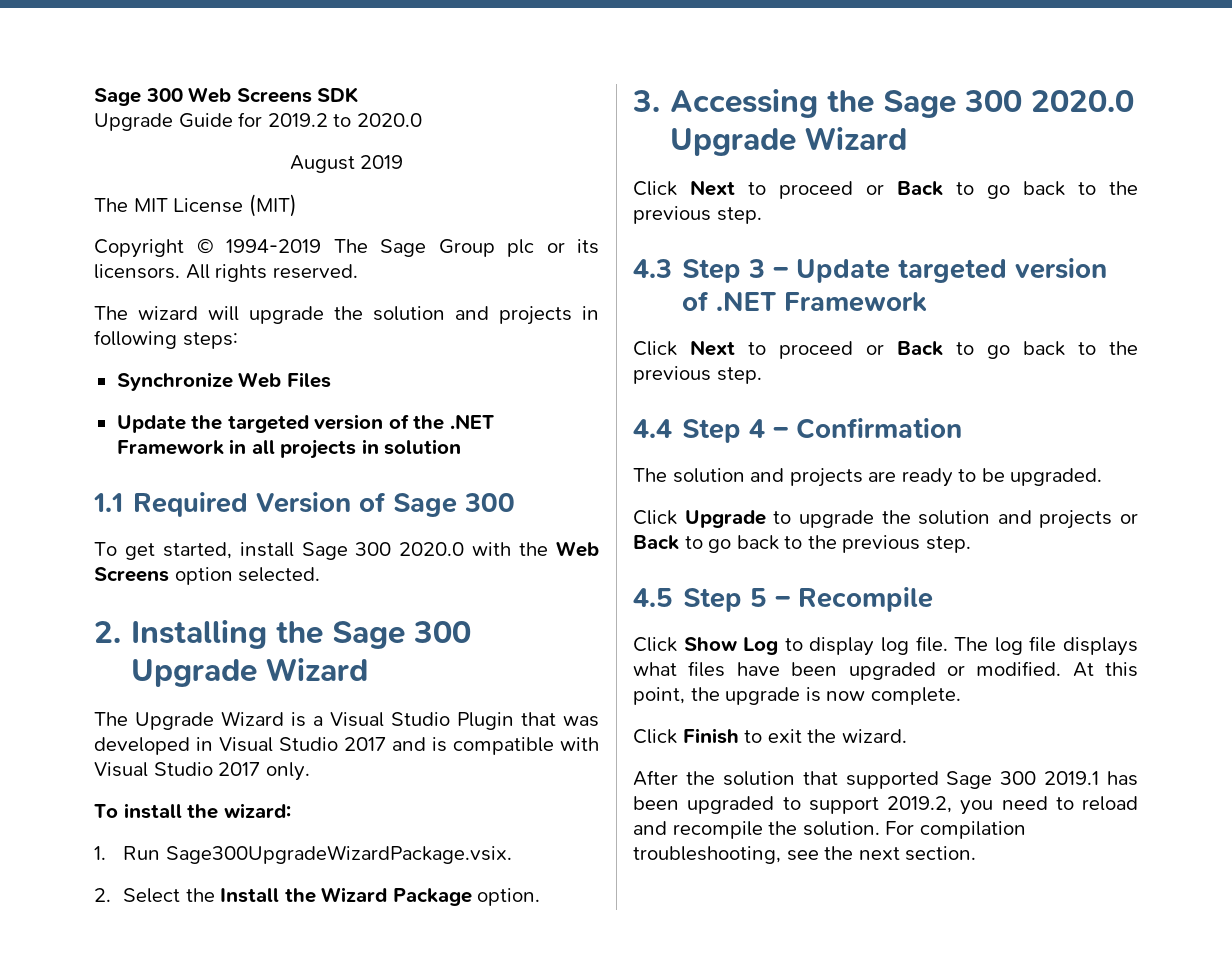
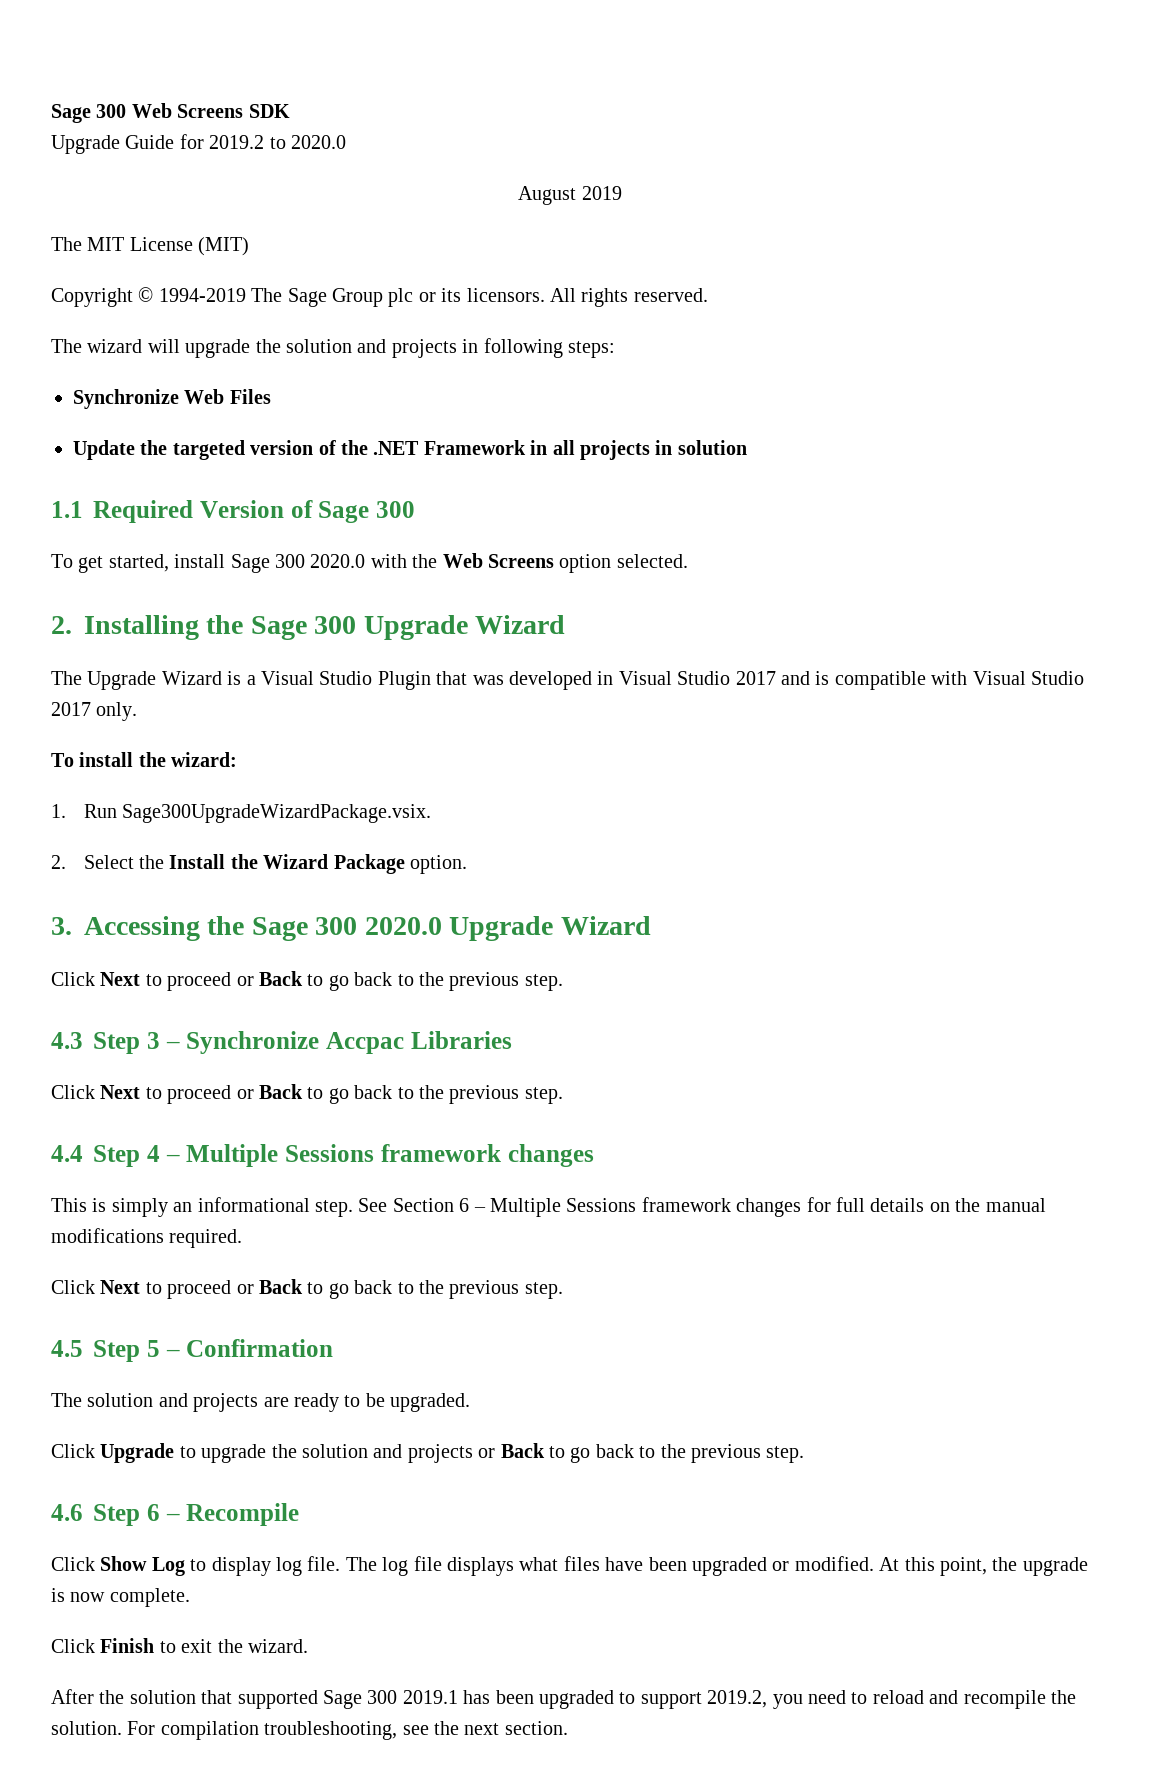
- 4.3 Step 3 – Update targeted version of .NET Framework
+ 4.3 Step 3 – Synchronize Accpac Libraries
- 4.4 Step 4 – Confirmation
+ 4.4 Step 4 – Multiple Sessions framework changes
+ This is simply an informational step. See Section 6 – Multiple Sessions framework changes for full details on the manual modifications required.
+ Click Next to proceed or Back to go back to the previous step.
+ 4.5 Step 5 – Confirmation
- 4.5 Step 5 – Recompile
+ 4.6 Step 6 – Recompile

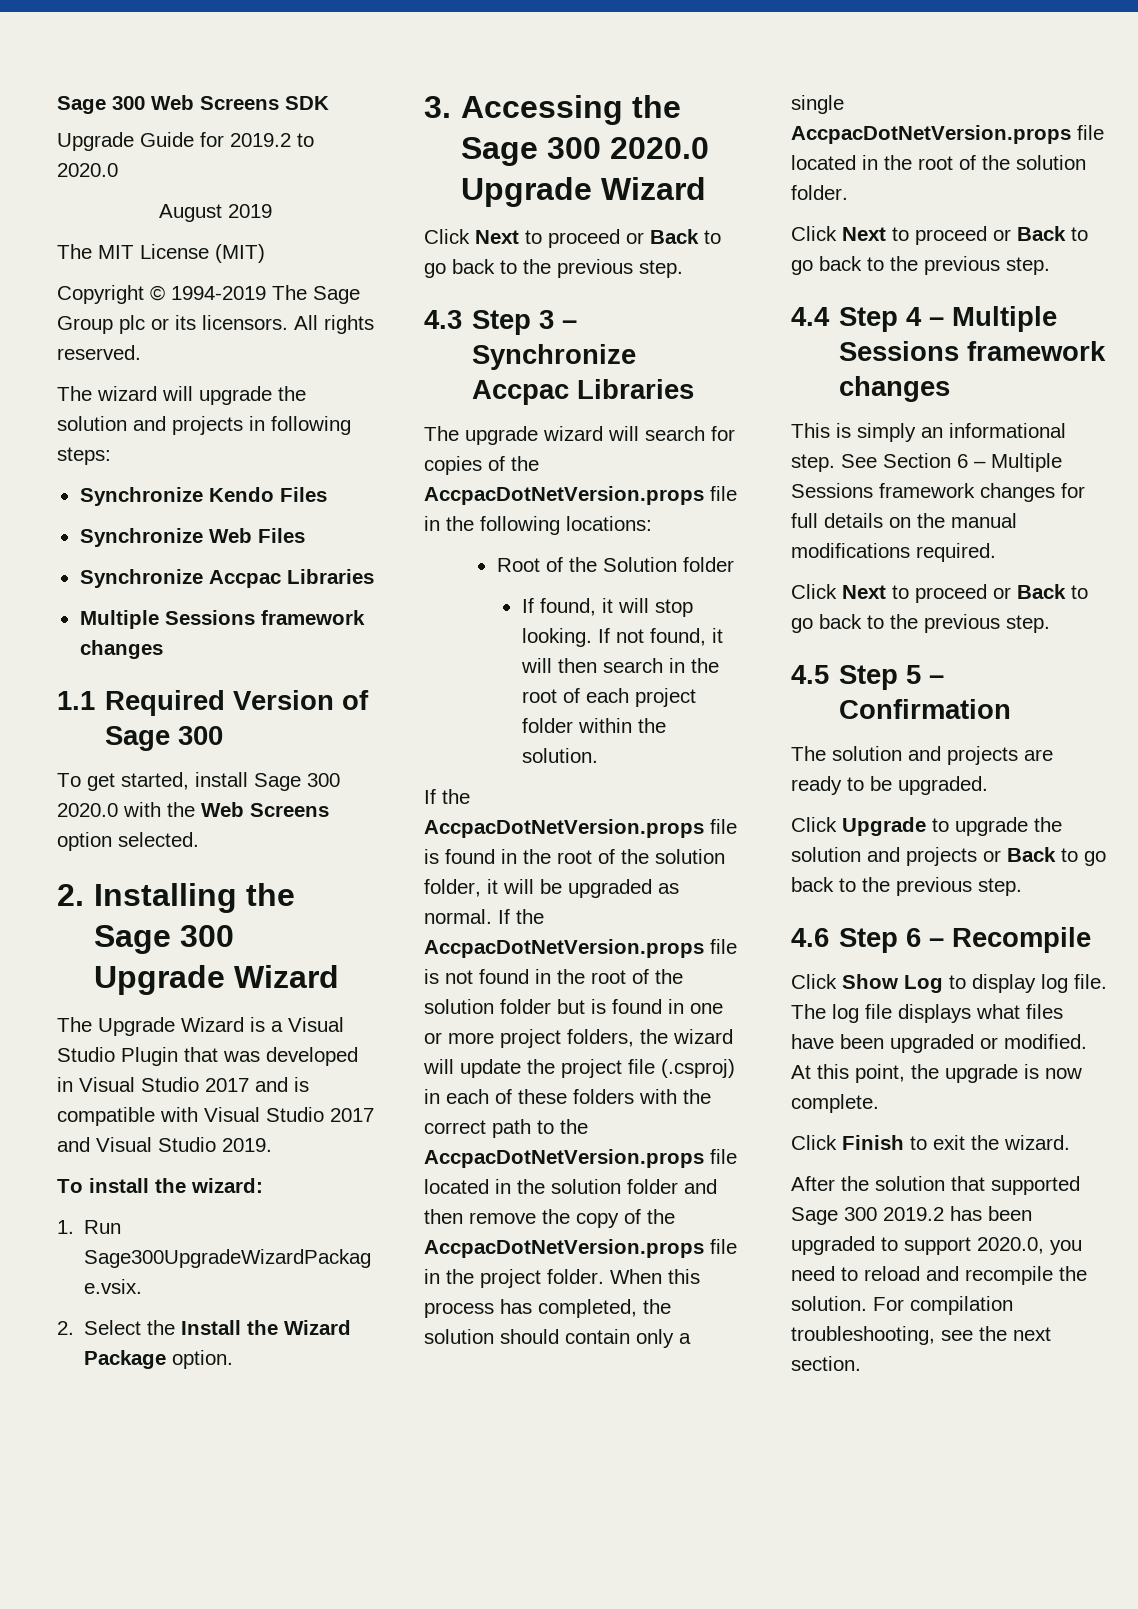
+ Synchronize Kendo Files
  Synchronize Web Files
- Update the targeted version of the .NET Framework in all projects in solution
+ Synchronize Accpac Libraries
+ Multiple Sessions framework changes
- The Upgrade Wizard is a Visual Studio Plugin that was developed in Visual Studio 2017 and is compatible with Visual Studio 2017 only.
+ The Upgrade Wizard is a Visual Studio Plugin that was developed in Visual Studio 2017 and is compatible with Visual Studio 2017 and Visual Studio 2019.
+ The upgrade wizard will search for copies of the AccpacDotNetVersion.props file in the following locations:
+ Root of the Solution folder
+ If found, it will stop looking. If not found, it will then search in the root of each project folder within the solution.
+ If the AccpacDotNetVersion.props file is found in the root of the solution folder, it will be upgraded as normal. If the AccpacDotNetVersion.props file is not found in the root of the solution folder but is found in one or more project folders, the wizard will update the project file (.csproj) in each of these folders with the correct path to the AccpacDotNetVersion.props file located in the solution folder and then remove the copy of the AccpacDotNetVersion.props file in the project folder. When this process has completed, the solution should contain only a single AccpacDotNetVersion.props file located in the root of the solution folder.
- After the solution that supported Sage 300 2019.1 has been upgraded to support 2019.2, you need to reload and recompile the solution.
+ After the solution that supported Sage 300 2019.2 has been upgraded to support 2020.0, you need to reload and recompile the solution.

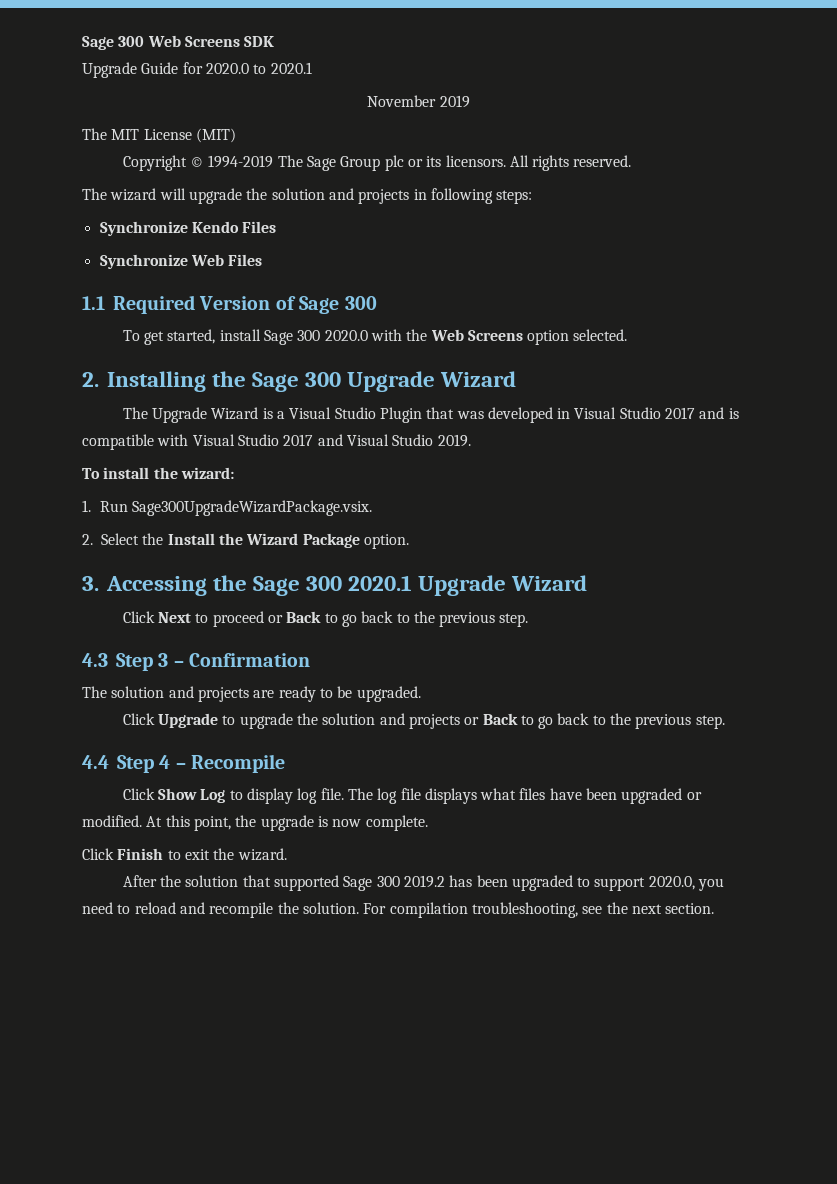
- Upgrade Guide for 2019.2 to 2020.0
- August 2019
+ Upgrade Guide for 2020.0 to 2020.1
+ November 2019
  Synchronize Web Files
- Synchronize Accpac Libraries
- Multiple Sessions framework changes
- 3. Accessing the Sage 300 2020.0 Upgrade Wizard
+ 3. Accessing the Sage 300 2020.1 Upgrade Wizard
- 4.3 Step 3 – Synchronize Accpac Libraries
- The upgrade wizard will search for copies of the AccpacDotNetVersion.props file in the following locations:
- Root of the Solution folder
- If found, it will stop looking. If not found, it will then search in the root of each project folder within the solution.
- If the AccpacDotNetVersion.props file is found in the root of the solution folder, it will be upgraded as normal. If the AccpacDotNetVersion.props file is not found in the root of the solution folder but is found in one or more project folders, the wizard will update the project file (.csproj) in each of these folders with the correct path to the AccpacDotNetVersion.props file located in the solution folder and then remove the copy of the AccpacDotNetVersion.props file in the project folder. When this process has completed, the solution should contain only a single AccpacDotNetVersion.props file located in the root of the solution folder.
- Click Next to proceed or Back to go back to the previous step.
- 4.4 Step 4 – Multiple Sessions framework changes
- This is simply an informational step. See Section 6 – Multiple Sessions framework changes for full details on the manual modifications required.
- Click Next to proceed or Back to go back to the previous step.
- 4.5 Step 5 – Confirmation
+ 4.3 Step 3 – Confirmation
- 4.6 Step 6 – Recompile
+ 4.4 Step 4 – Recompile

